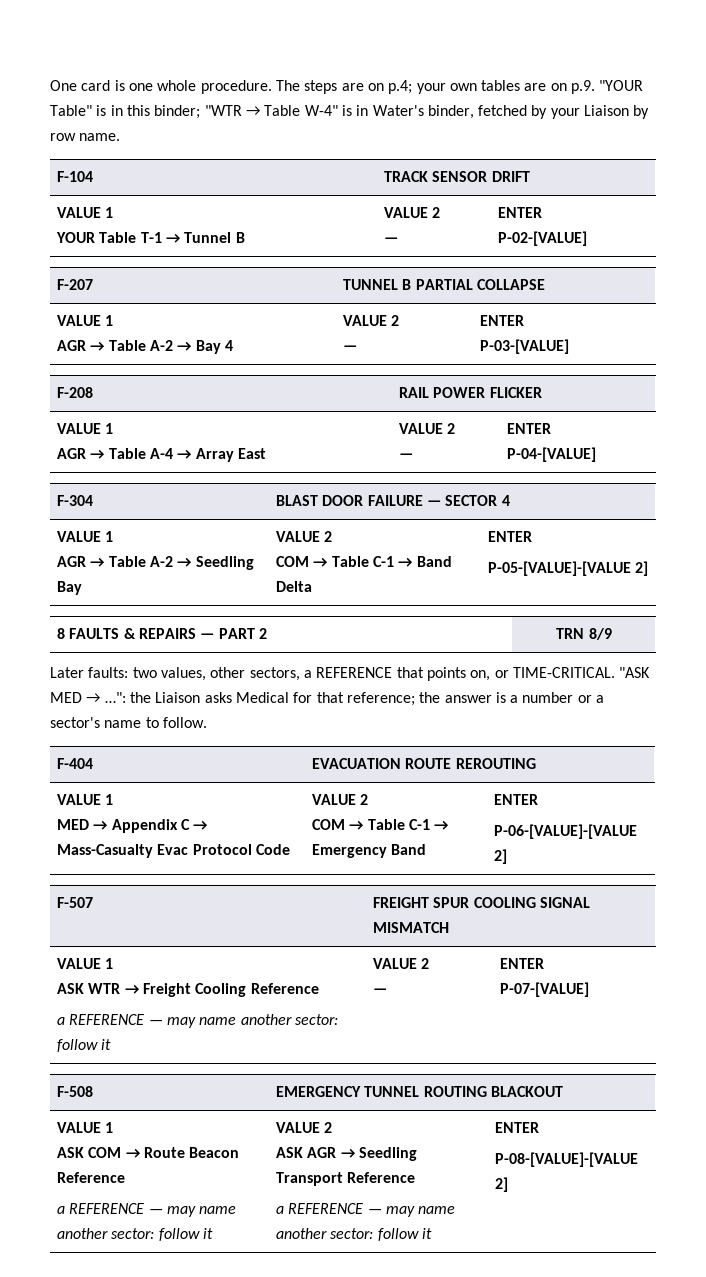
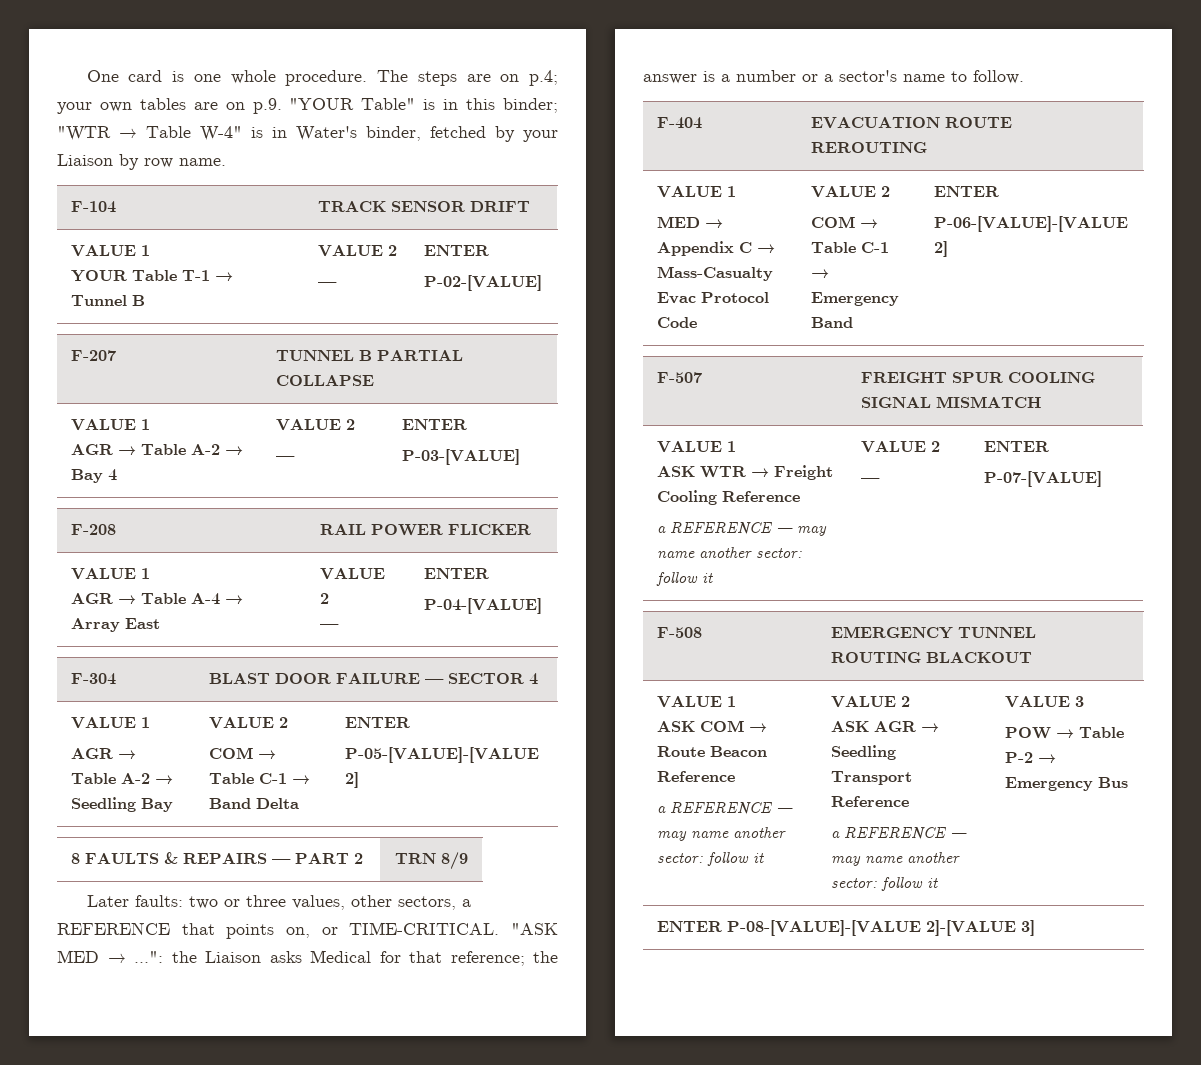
- Later faults: two values, other sectors, a REFERENCE that points on, or TIME-CRITICAL.
+ Later faults: two or three values, other sectors, a REFERENCE that points on, or TIME-CRITICAL.
- a REFERENCE — may name another sector: follow it | ENTER
- P-08-[VALUE]-[VALUE 2]
+ a REFERENCE — may name another sector: follow it | VALUE 3
+ POW → Table P-2 → Emergency Bus
+ ENTER P-08-[VALUE]-[VALUE 2]-[VALUE 3]

